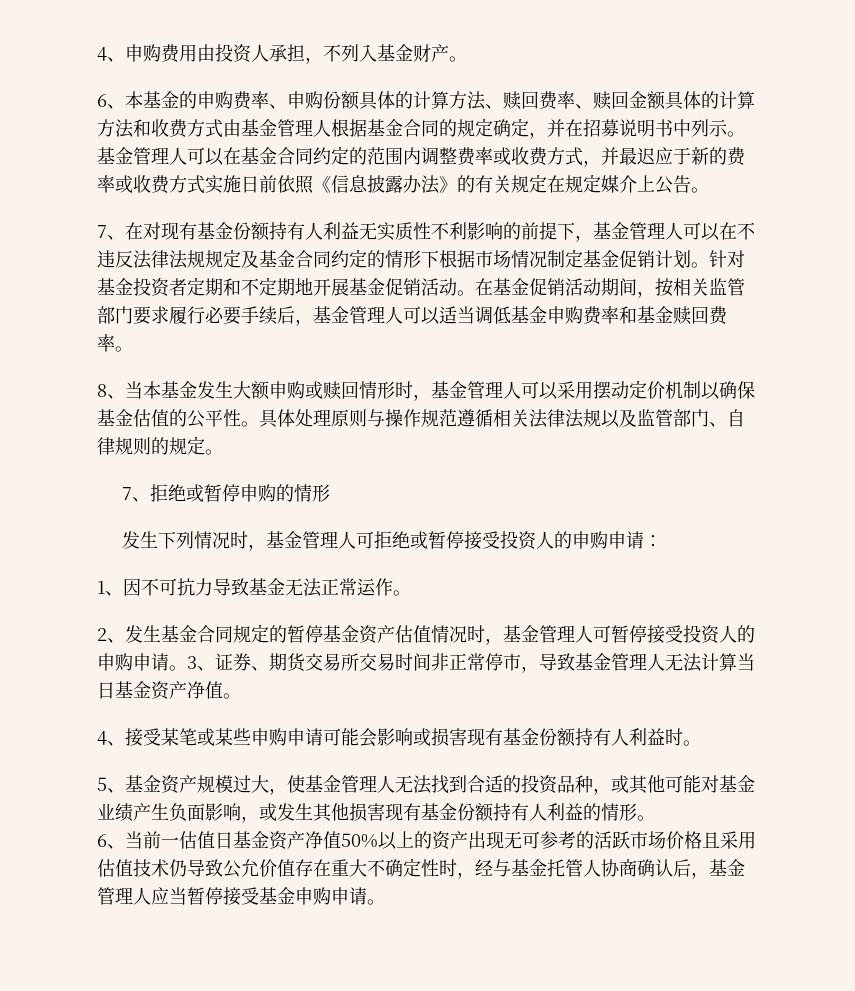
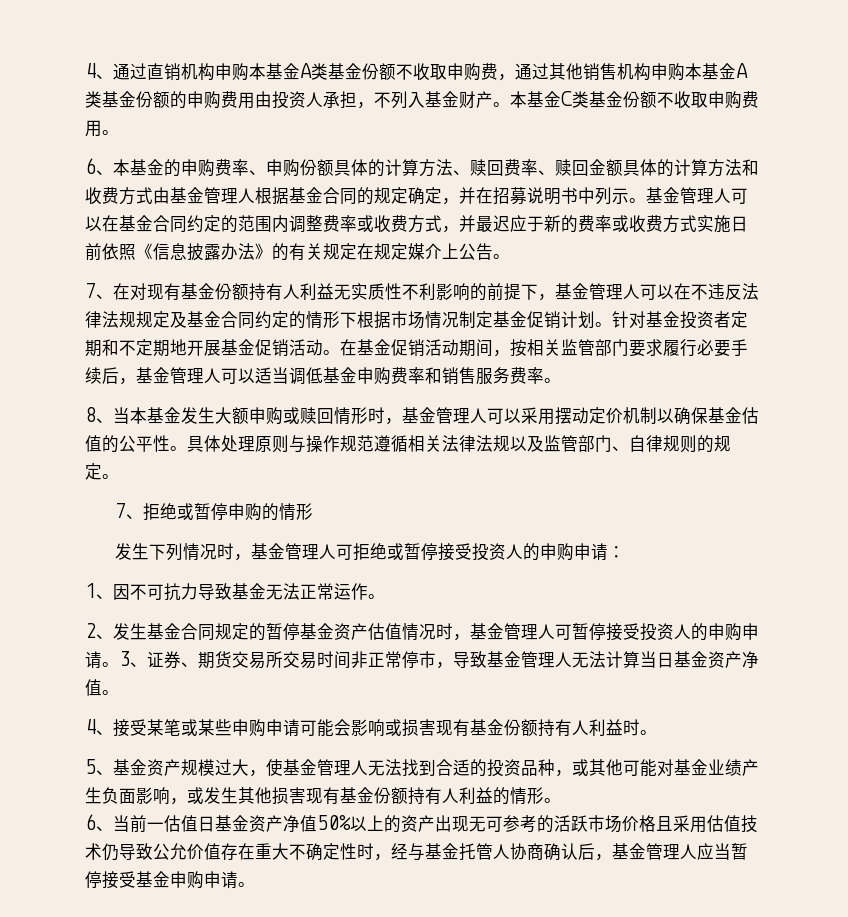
- 4、申购费用由投资人承担，不列入基金财产。
+ 4、通过直销机构申购本基金A类基金份额不收取申购费，通过其他销售机构申购本基金A类基金份额的申购费用由投资人承担，不列入基金财产。本基金C类基金份额不收取申购费用。
- 在基金促销活动期间，按相关监管部门要求履行必要手续后，基金管理人可以适当调低基金申购费率和基金赎回费率。
+ 在基金促销活动期间，按相关监管部门要求履行必要手续后，基金管理人可以适当调低基金申购费率和销售服务费率。

